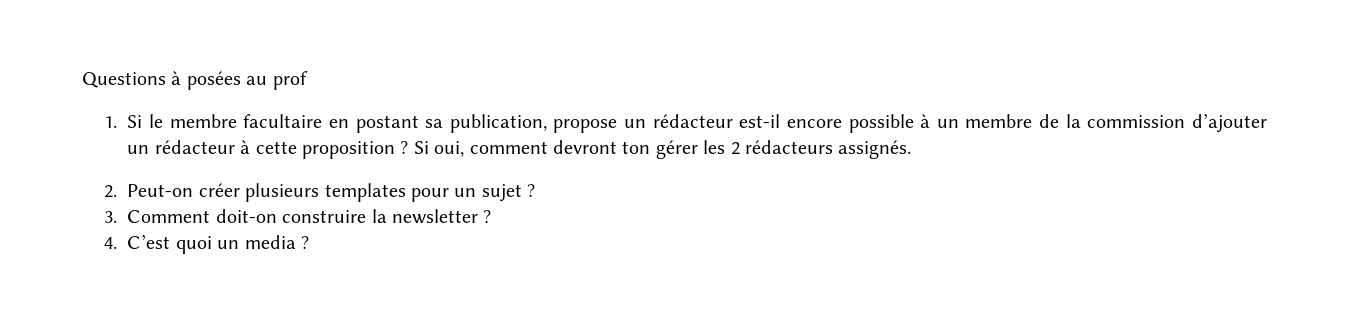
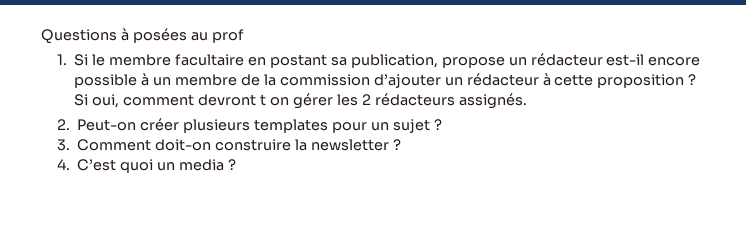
- Si oui, comment devront ton gérer les 2 rédacteurs assignés.
+ Si oui, comment devront t on gérer les 2 rédacteurs assignés.

